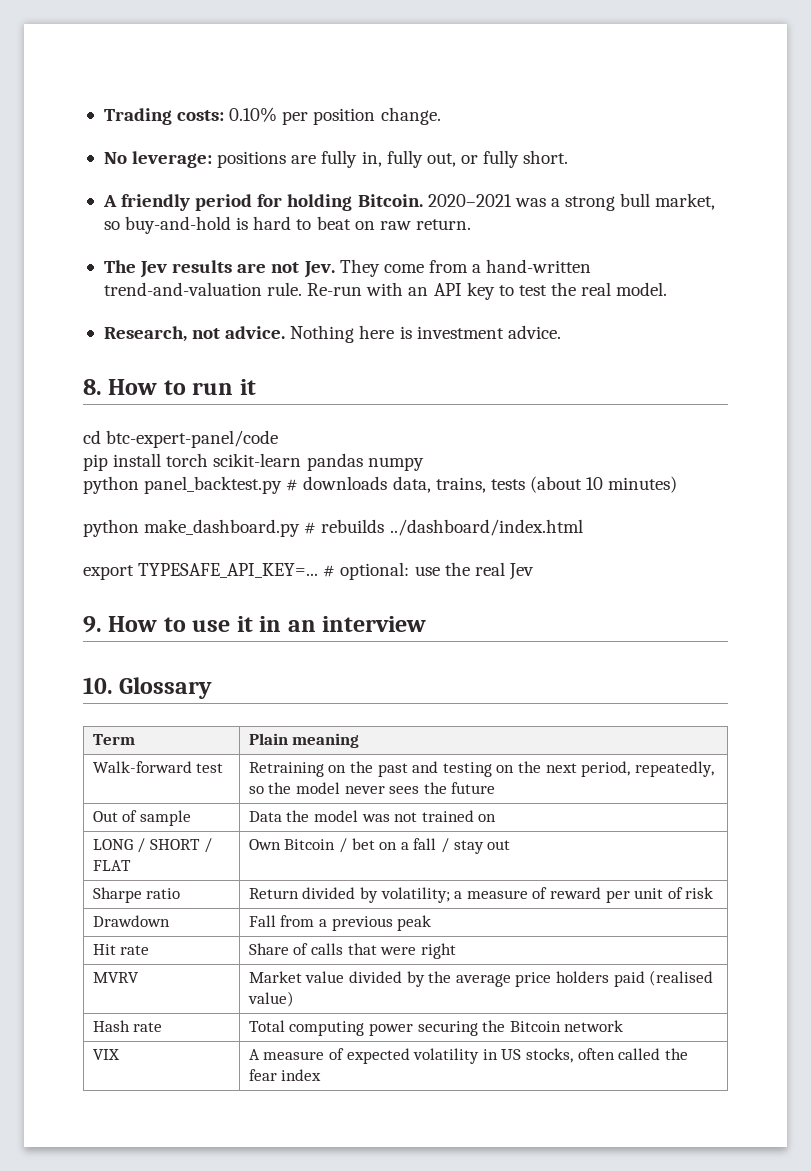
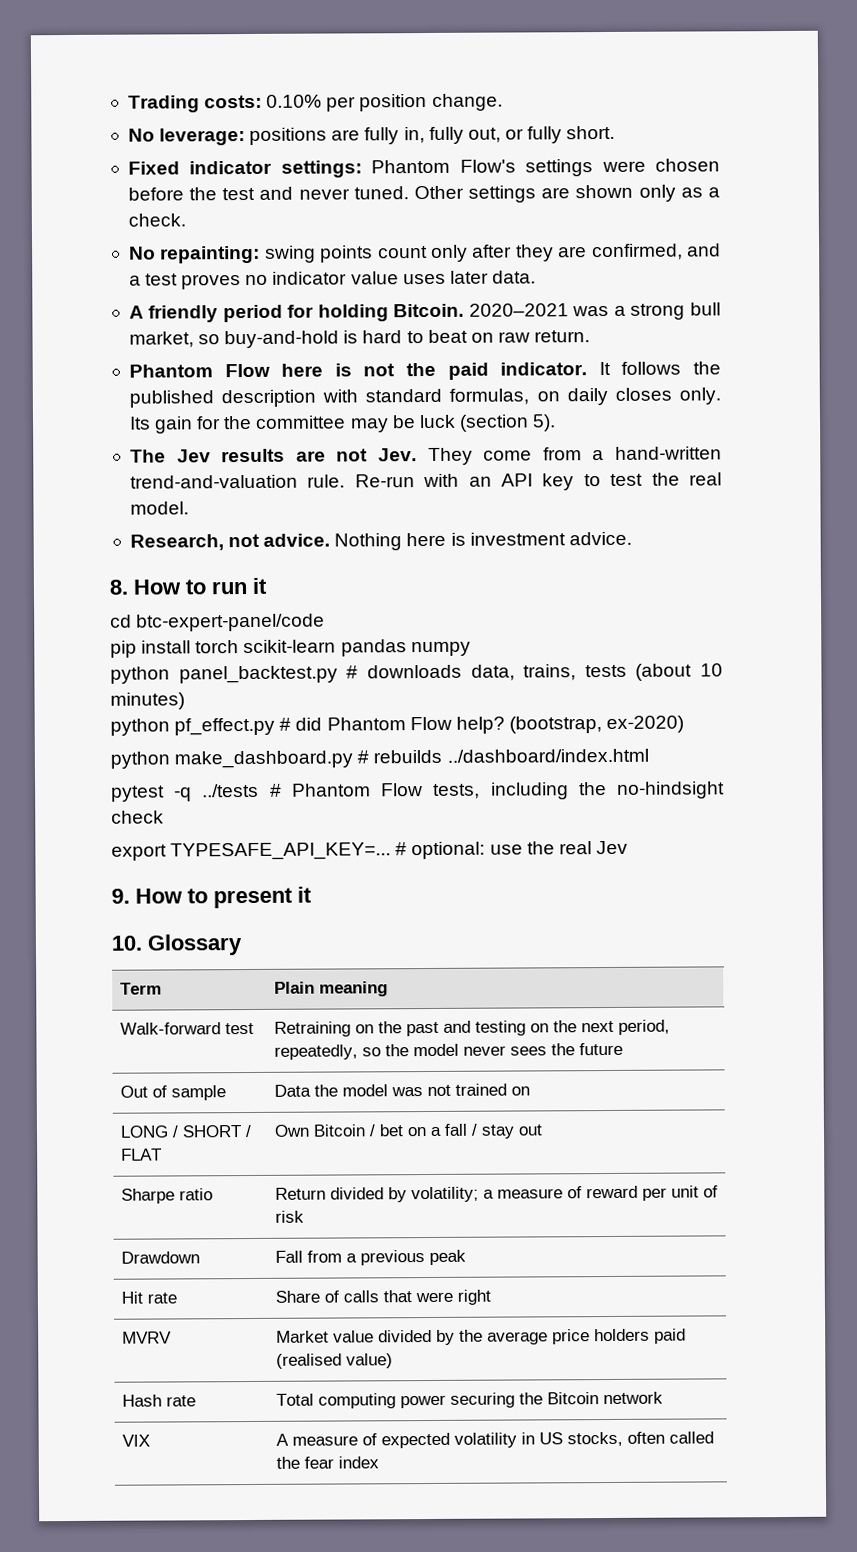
+ Fixed indicator settings: Phantom Flow's settings were chosen before the test and never tuned. Other settings are shown only as a check.
+ No repainting: swing points count only after they are confirmed, and a test proves no indicator value uses later data.
+ Phantom Flow here is not the paid indicator. It follows the published description with standard formulas, on daily closes only. Its gain for the committee may be luck (section 5).
+ python pf_effect.py # did Phantom Flow help? (bootstrap, ex-2020)
+ pytest -q ../tests # Phantom Flow tests, including the no-hindsight check
- 9. How to use it in an interview
+ 9. How to present it

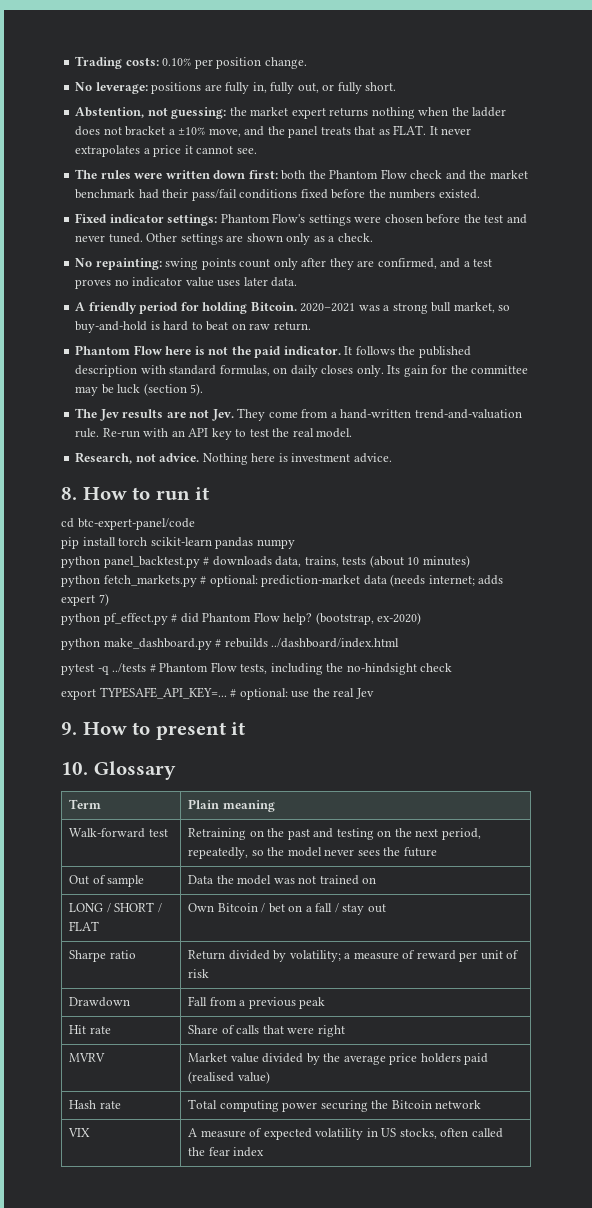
+ Abstention, not guessing: the market expert returns nothing when the ladder does not bracket a ±10% move, and the panel treats that as FLAT. It never extrapolates a price it cannot see.
+ The rules were written down first: both the Phantom Flow check and the market benchmark had their pass/fail conditions fixed before the numbers existed.
+ python fetch_markets.py # optional: prediction-market data (needs internet; adds expert 7)

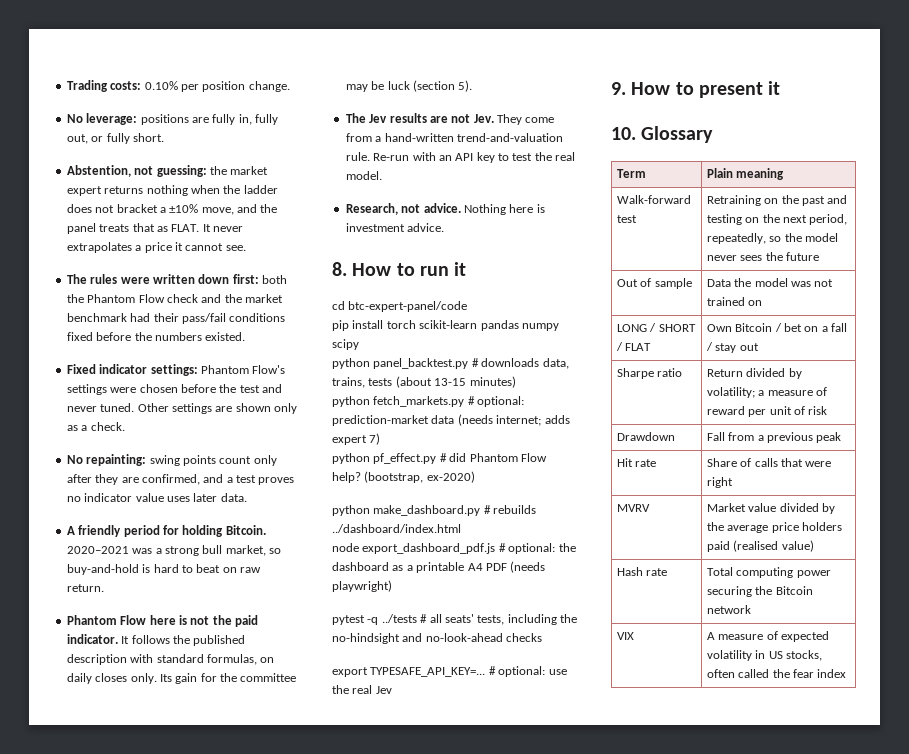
- pip install torch scikit-learn pandas numpy
+ pip install torch scikit-learn pandas numpy scipy
- python panel_backtest.py # downloads data, trains, tests (about 10 minutes)
+ python panel_backtest.py # downloads data, trains, tests (about 13-15 minutes)
+ node export_dashboard_pdf.js # optional: the dashboard as a printable A4 PDF (needs playwright)
- pytest -q ../tests # Phantom Flow tests, including the no-hindsight check
+ pytest -q ../tests # all seats' tests, including the no-hindsight and no-look-ahead checks

